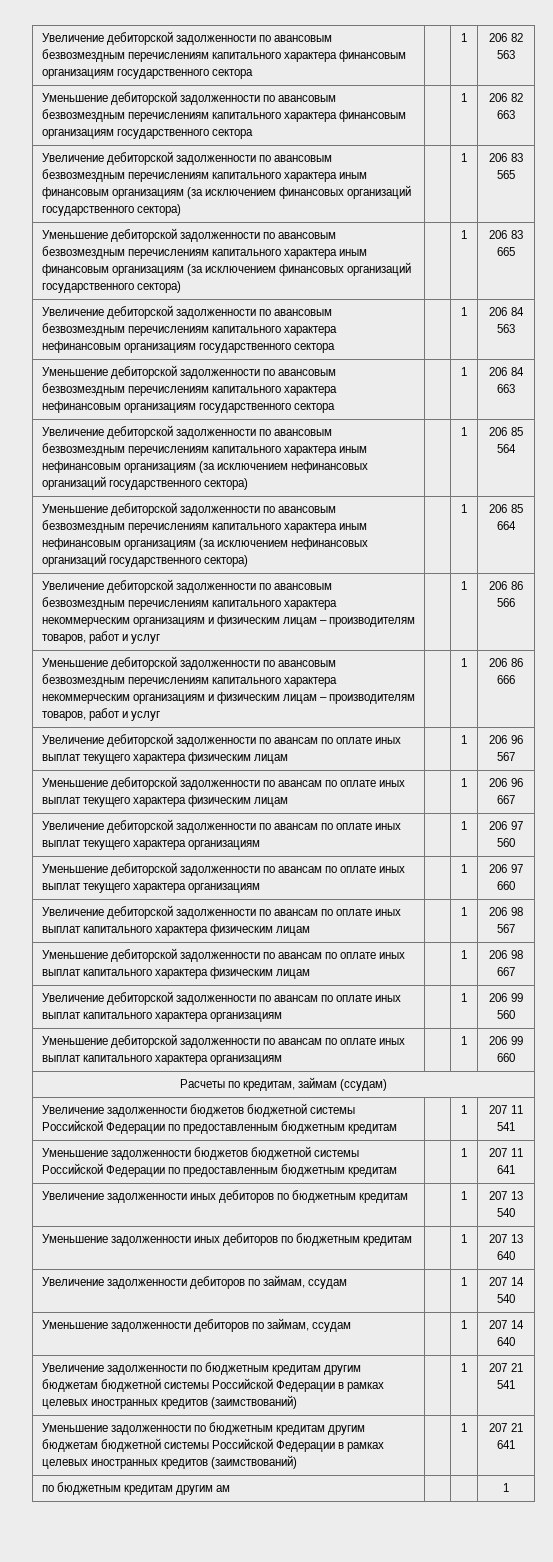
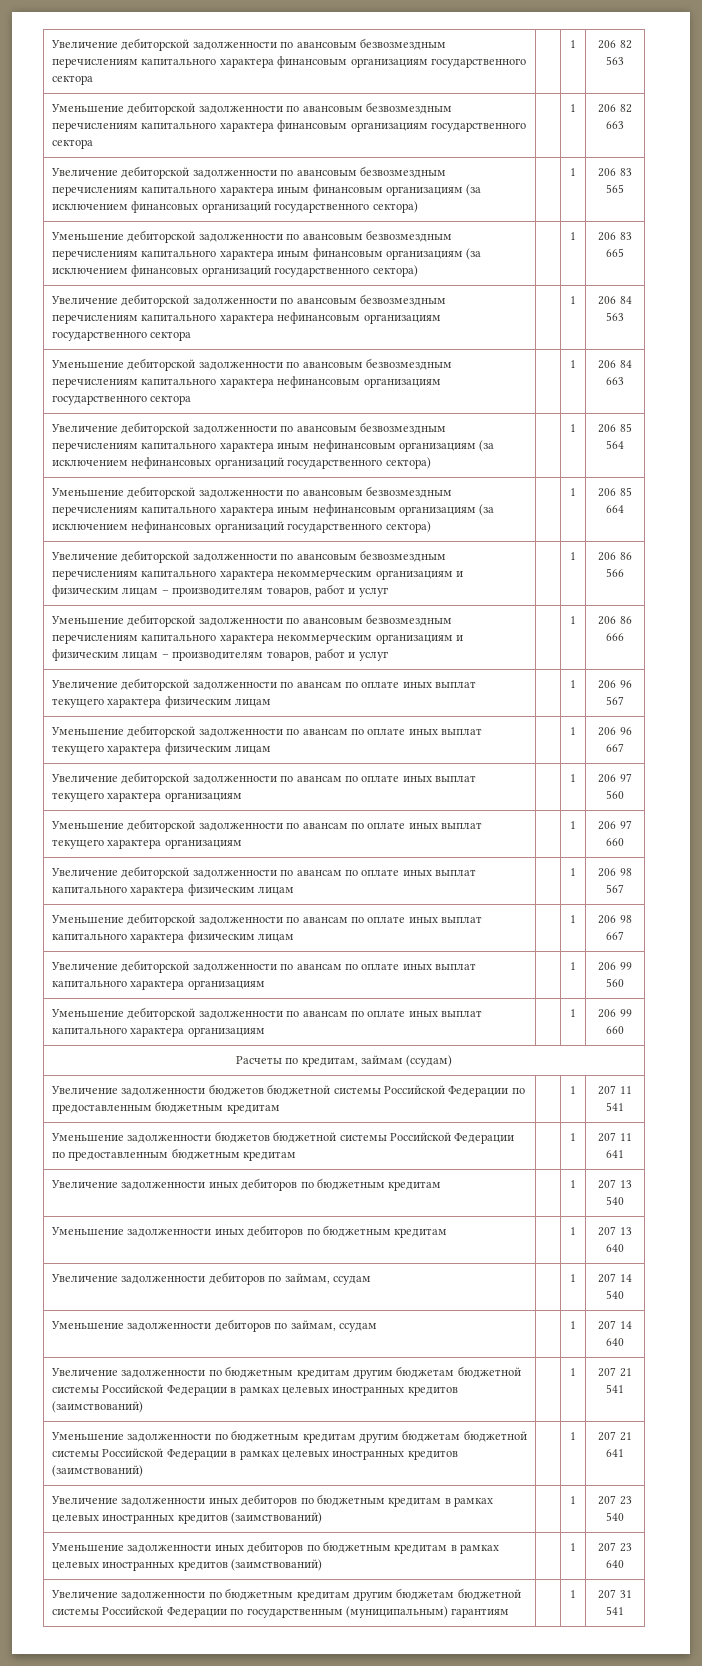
- по бюджетным кредитам другим ам | | | 1
+ Увеличение задолженности иных дебиторов по бюджетным кредитам в рамках целевых иностранных кредитов (заимствований) | | 1 | 207 23 540
+ Уменьшение задолженности иных дебиторов по бюджетным кредитам в рамках целевых иностранных кредитов (заимствований) | | 1 | 207 23 640
+ Увеличение задолженности по бюджетным кредитам другим бюджетам бюджетной системы Российской Федерации по государственным (муниципальным) гарантиям | | 1 | 207 31 541

